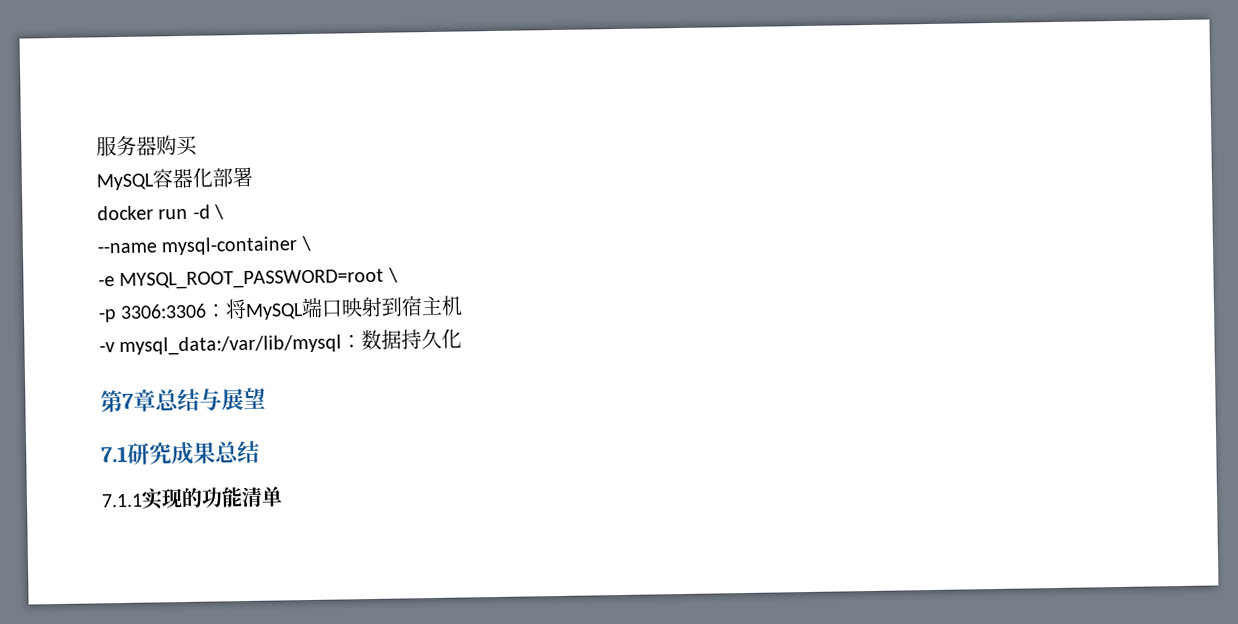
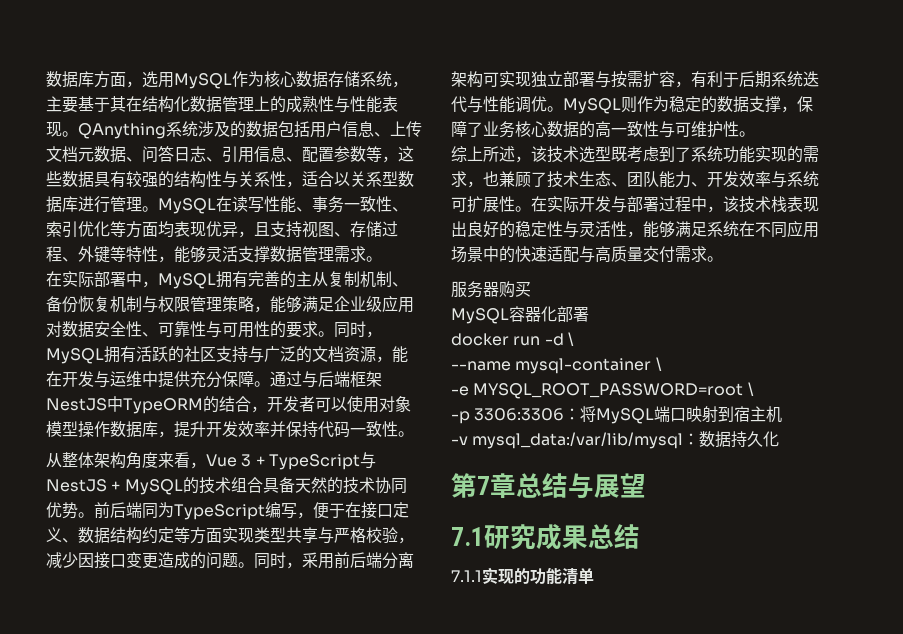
+ 数据库方面，选用MySQL作为核心数据存储系统，主要基于其在结构化数据管理上的成熟性与性能表现。QAnything系统涉及的数据包括用户信息、上传文档元数据、问答日志、引用信息、配置参数等，这些数据具有较强的结构性与关系性，适合以关系型数据库进行管理。MySQL在读写性能、事务一致性、索引优化等方面均表现优异，且支持视图、存储过程、外键等特性，能够灵活支撑数据管理需求。
+ 在实际部署中，MySQL拥有完善的主从复制机制、备份恢复机制与权限管理策略，能够满足企业级应用对数据安全性、可靠性与可用性的要求。同时，MySQL拥有活跃的社区支持与广泛的文档资源，能在开发与运维中提供充分保障。通过与后端框架NestJS中TypeORM的结合，开发者可以使用对象模型操作数据库，提升开发效率并保持代码一致性。
+ 从整体架构角度来看，Vue 3 + TypeScript与NestJS + MySQL的技术组合具备天然的技术协同优势。前后端同为TypeScript编写，便于在接口定义、数据结构约定等方面实现类型共享与严格校验，减少因接口变更造成的问题。同时，采用前后端分离架构可实现独立部署与按需扩容，有利于后期系统迭代与性能调优。MySQL则作为稳定的数据支撑，保障了业务核心数据的高一致性与可维护性。
+ 综上所述，该技术选型既考虑到了系统功能实现的需求，也兼顾了技术生态、团队能力、开发效率与系统可扩展性。在实际开发与部署过程中，该技术栈表现出良好的稳定性与灵活性，能够满足系统在不同应用场景中的快速适配与高质量交付需求。

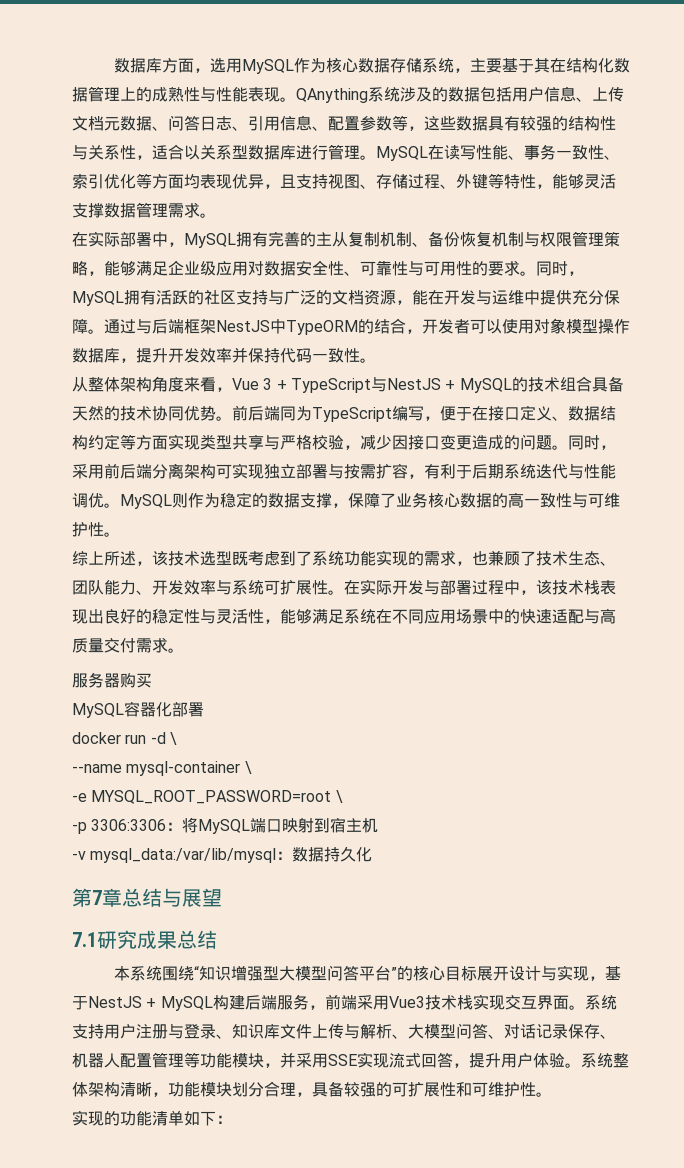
- 7.1.1实现的功能清单
+ 本系统围绕“知识增强型大模型问答平台”的核心目标展开设计与实现，基于NestJS + MySQL构建后端服务，前端采用Vue3技术栈实现交互界面。系统支持用户注册与登录、知识库文件上传与解析、大模型问答、对话记录保存、机器人配置管理等功能模块，并采用SSE实现流式回答，提升用户体验。系统整体架构清晰，功能模块划分合理，具备较强的可扩展性和可维护性。
+ 实现的功能清单如下：

